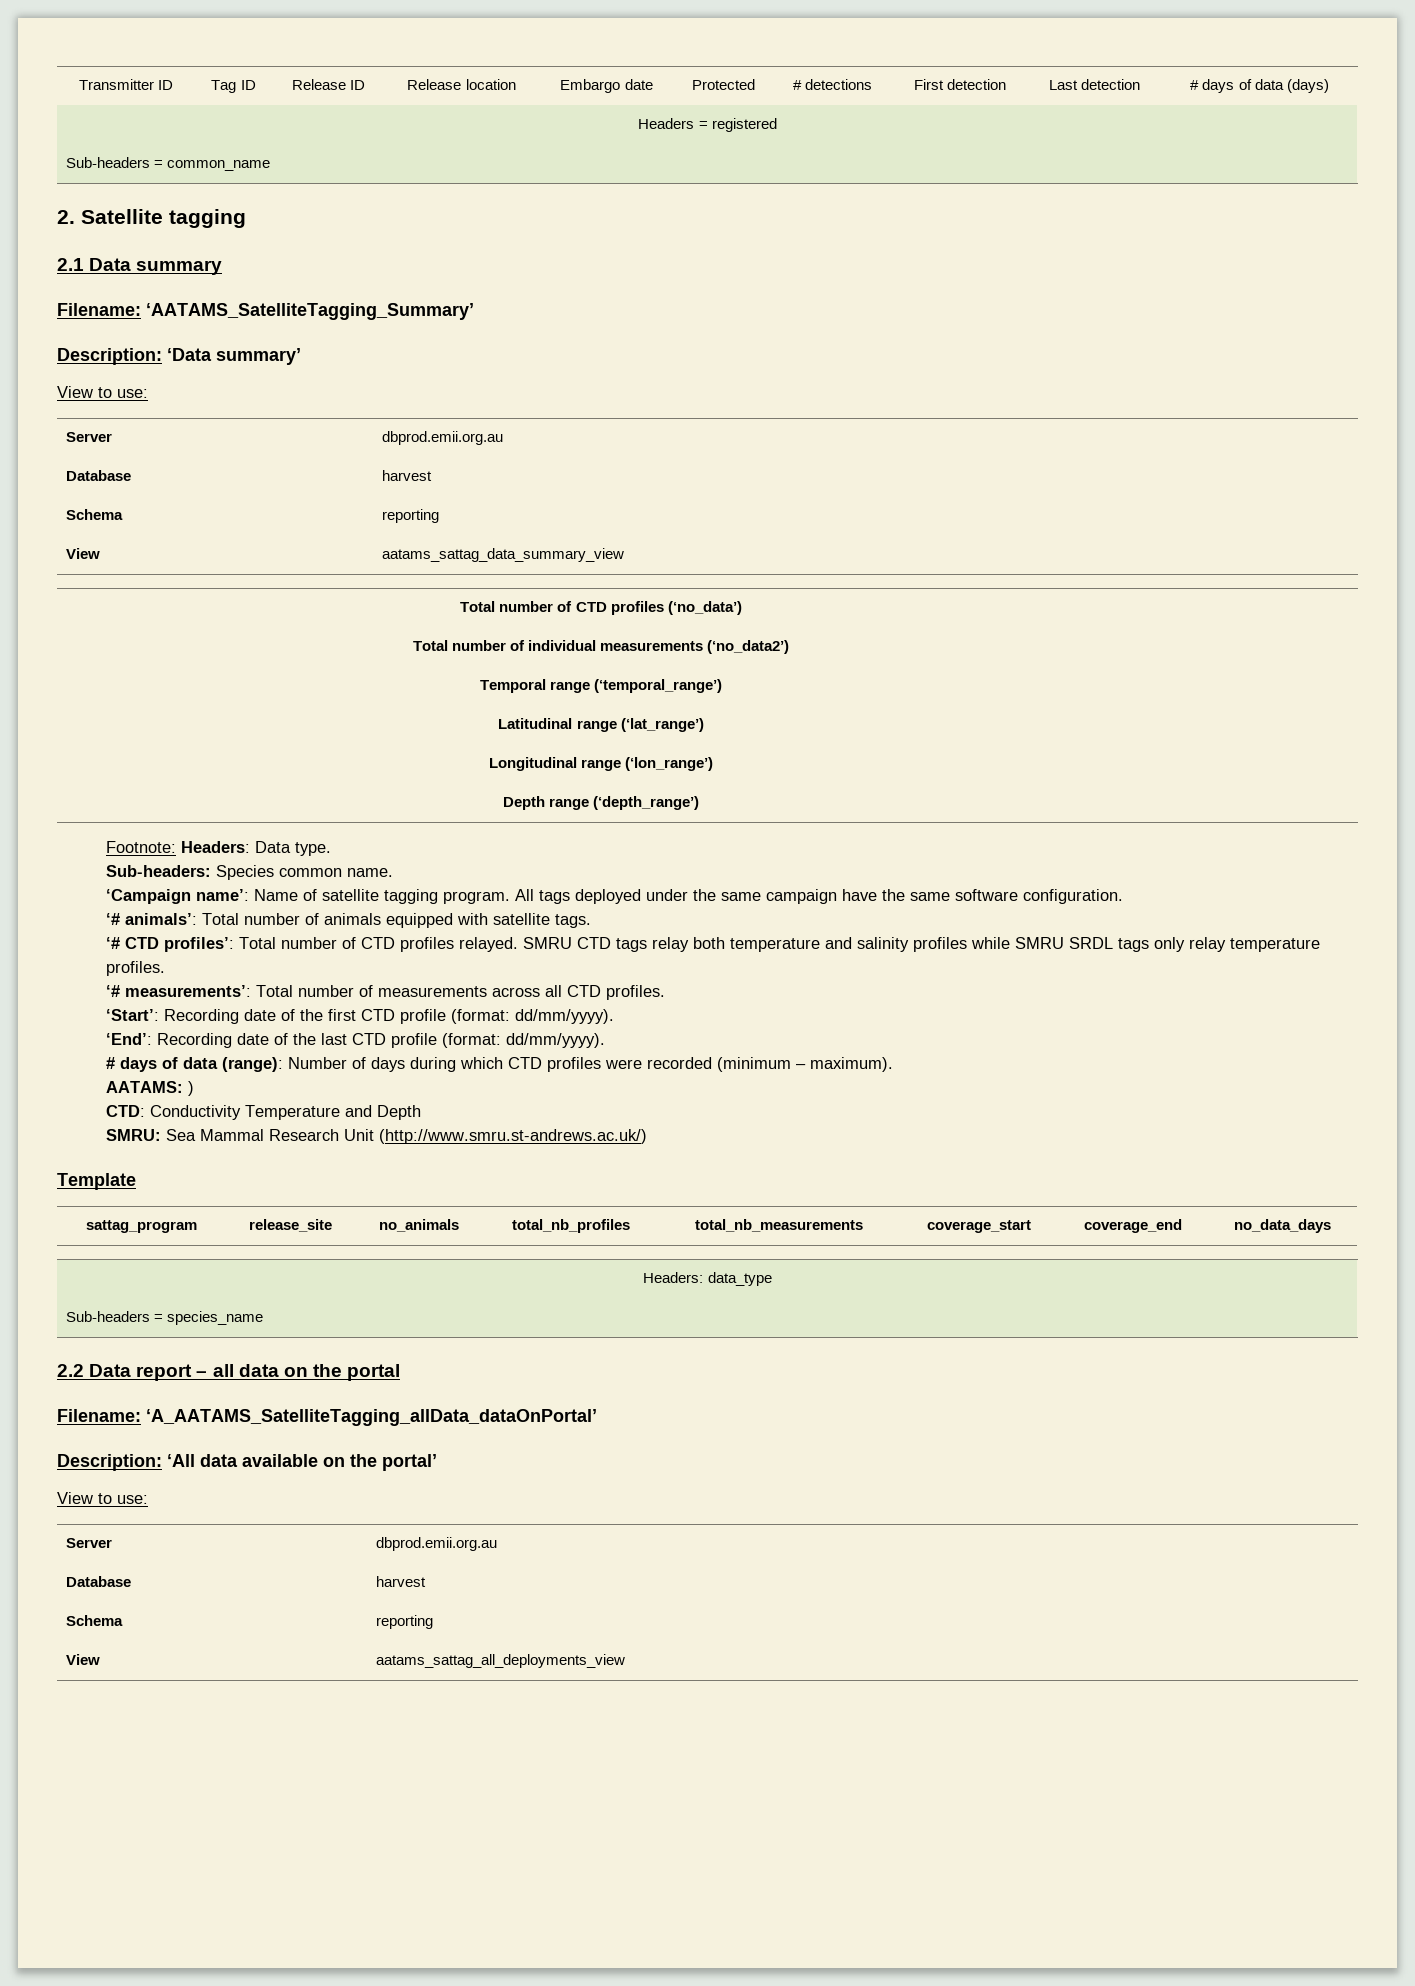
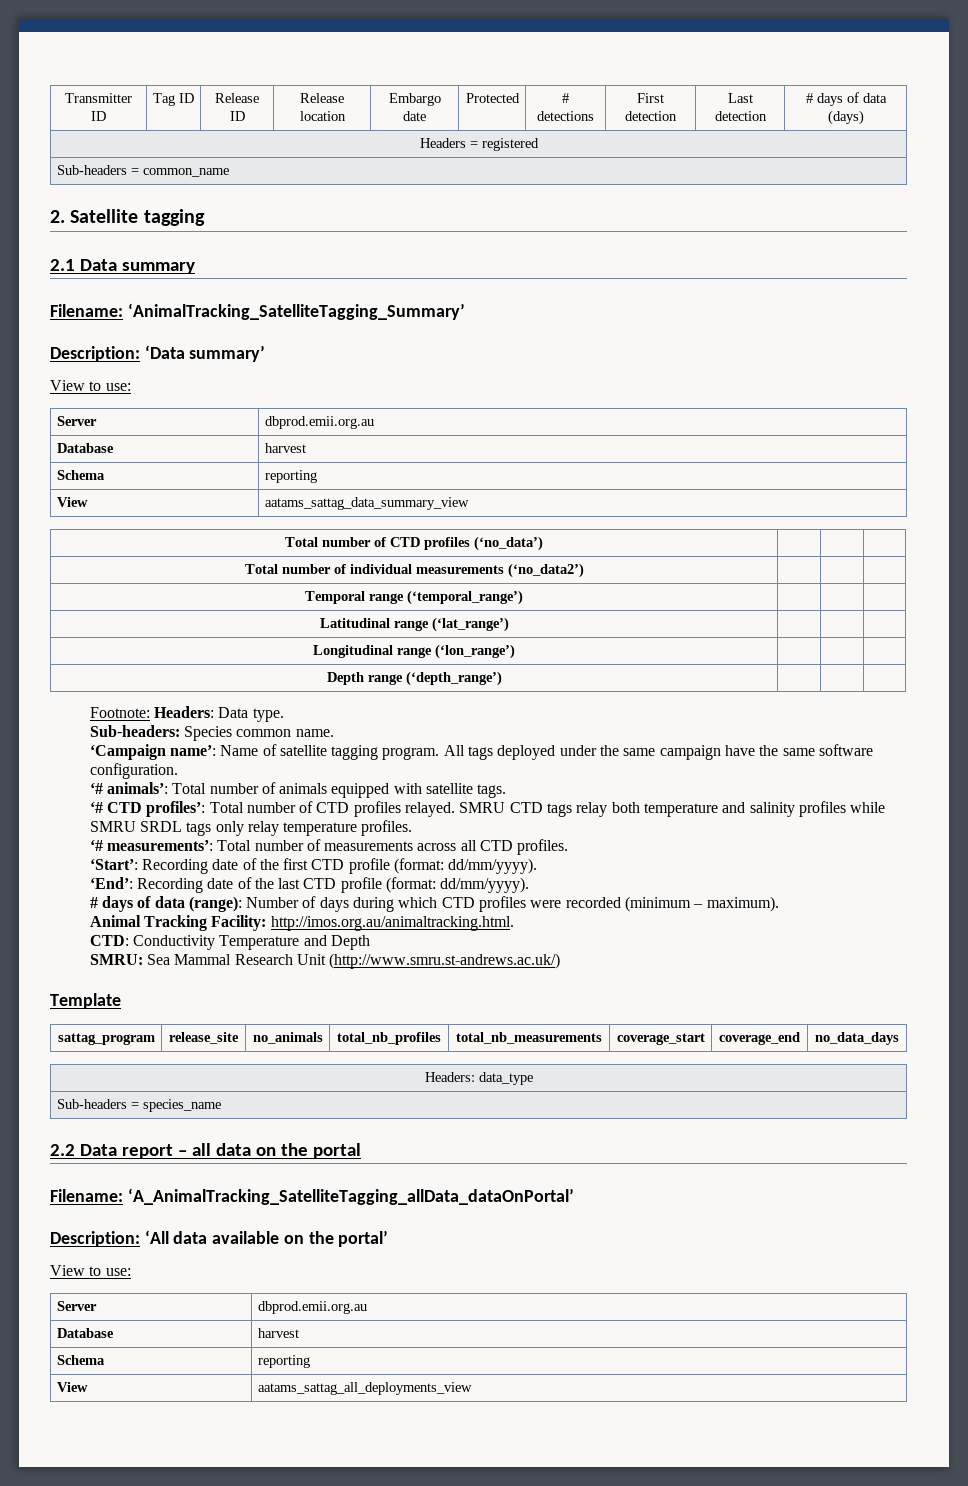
- Filename: ‘AATAMS_SatelliteTagging_Summary’
+ Filename: ‘AnimalTracking_SatelliteTagging_Summary’
- AATAMS: )
+ Animal Tracking Facility: http://imos.org.au/animaltracking.html.
- Filename: ‘A_AATAMS_SatelliteTagging_allData_dataOnPortal’
+ Filename: ‘A_AnimalTracking_SatelliteTagging_allData_dataOnPortal’

